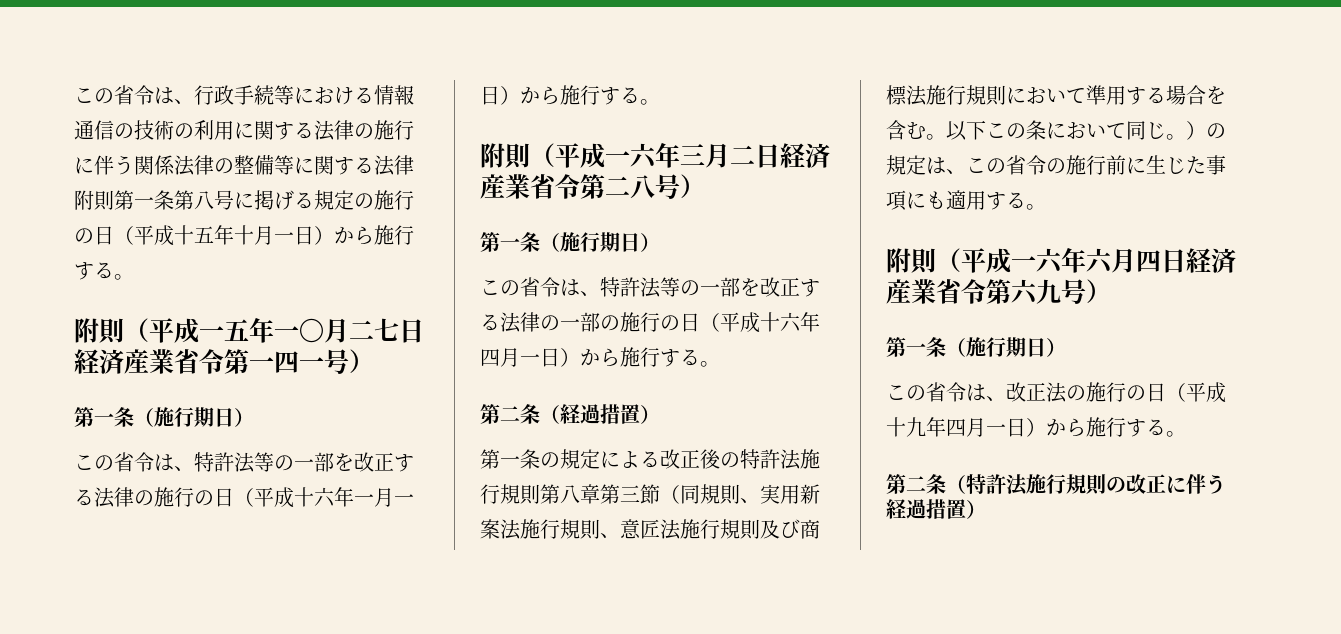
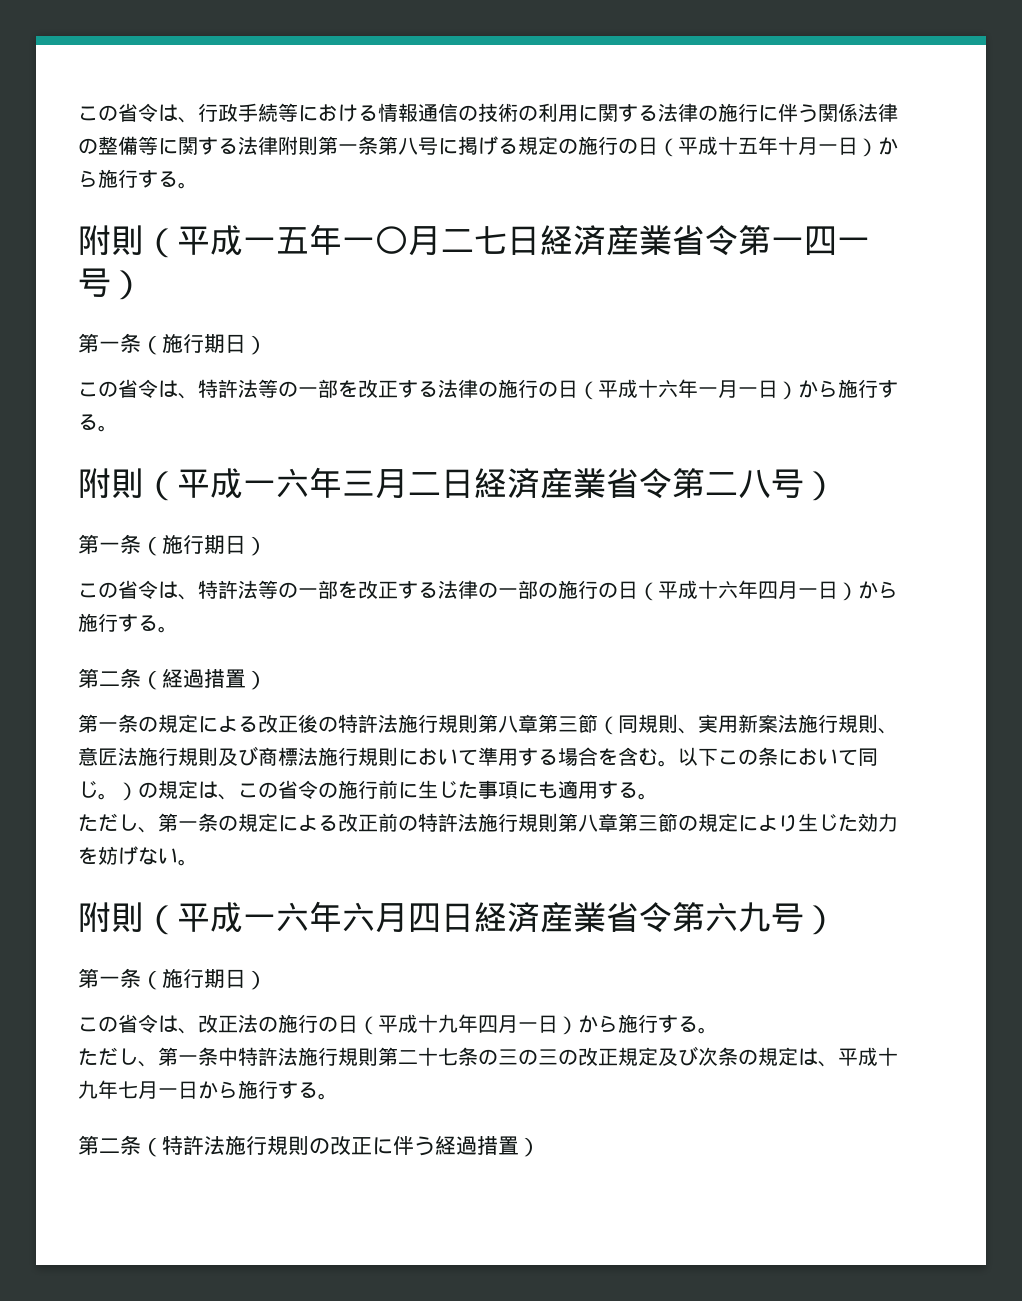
+ ただし、第一条の規定による改正前の特許法施行規則第八章第三節の規定により生じた効力を妨げない。
+ ただし、第一条中特許法施行規則第二十七条の三の三の改正規定及び次条の規定は、平成十九年七月一日から施行する。

